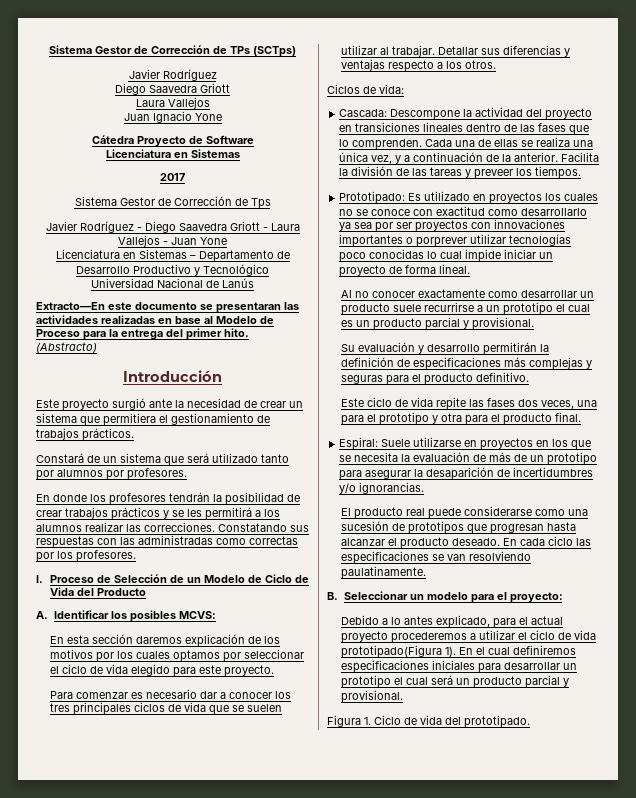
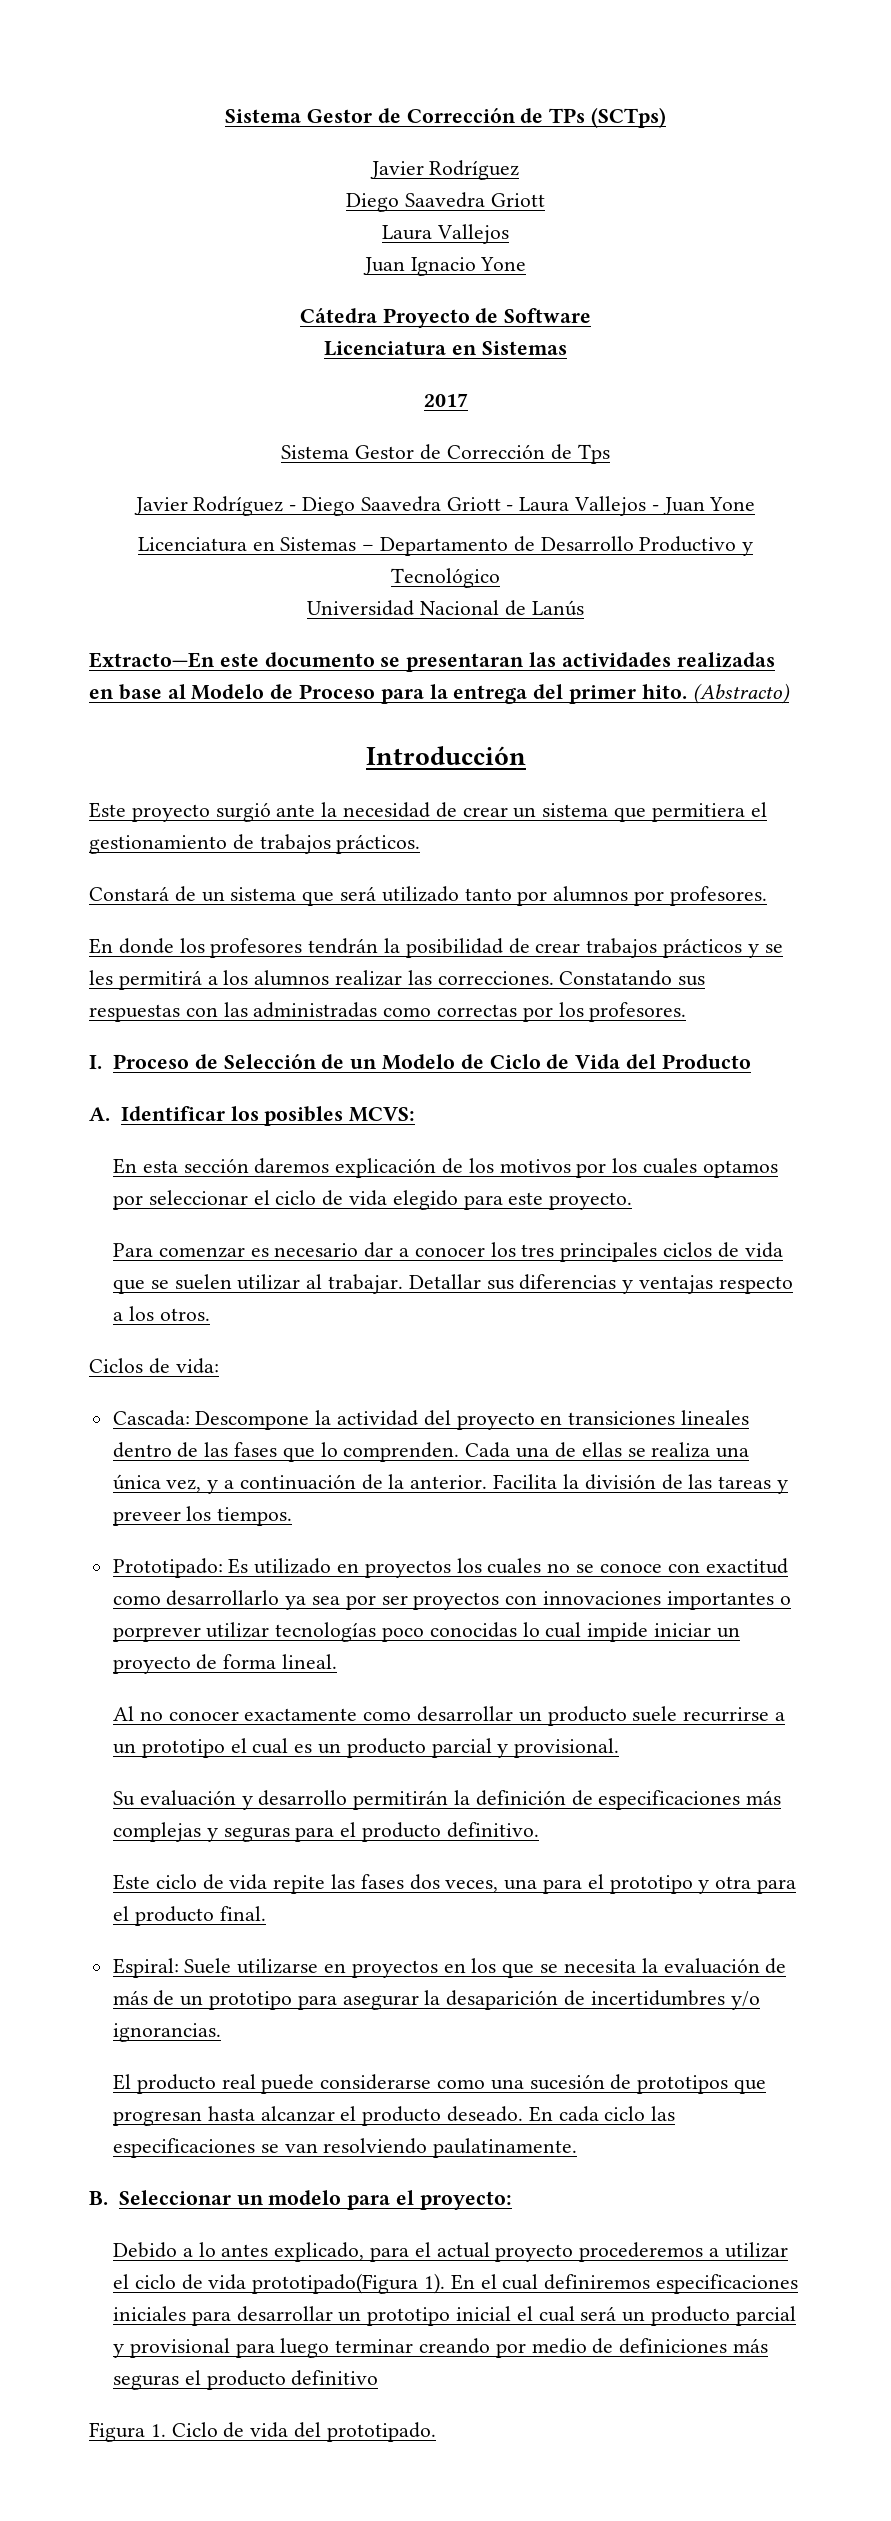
- En el cual definiremos especificaciones iniciales para desarrollar un prototipo el cual será un producto parcial y provisional.
+ En el cual definiremos especificaciones iniciales para desarrollar un prototipo inicial el cual será un producto parcial y provisional para luego terminar creando por medio de definiciones más seguras el producto definitivo

